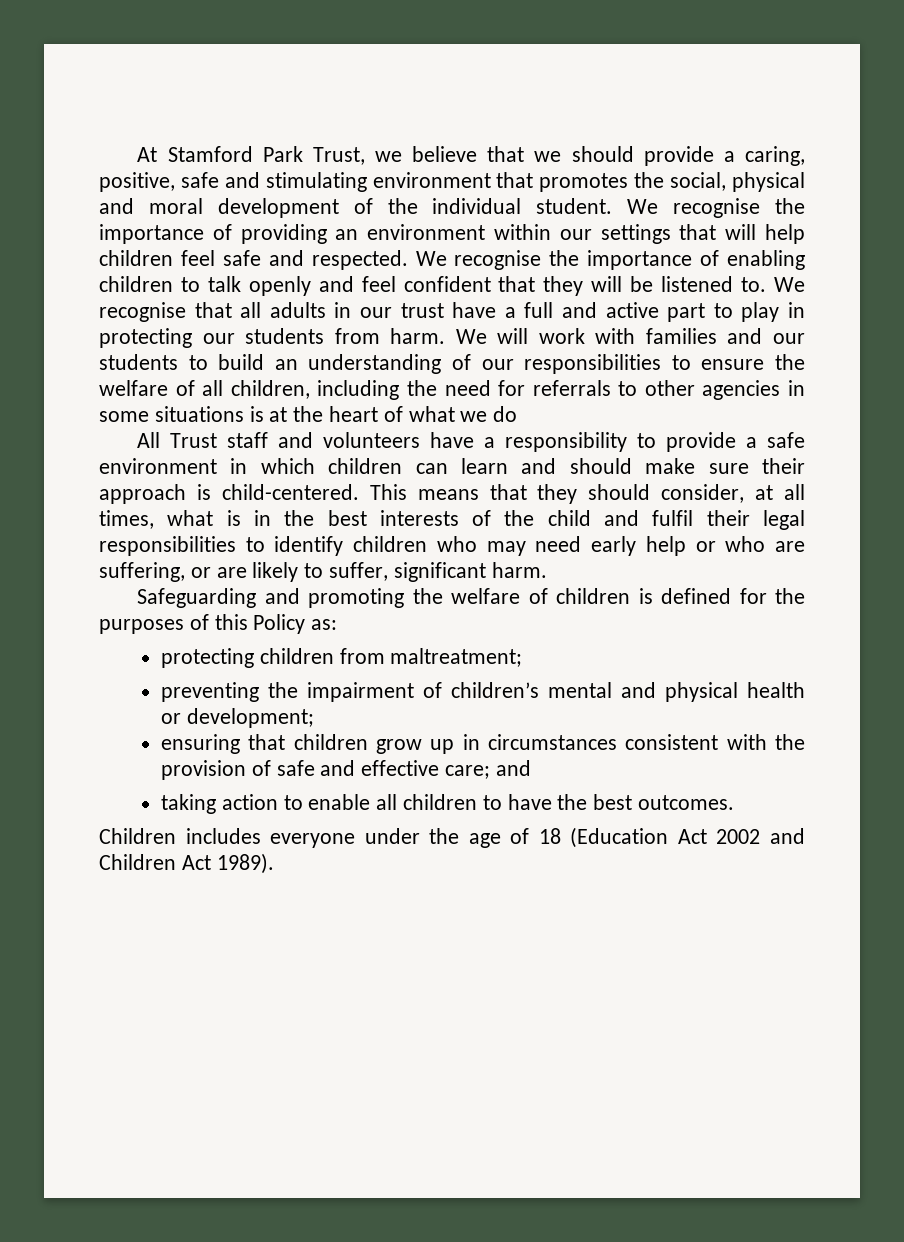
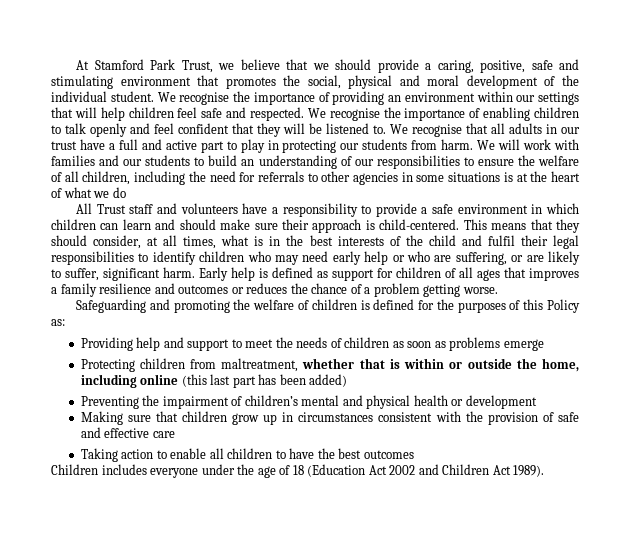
+ Early help is defined as support for children of all ages that improves a family resilience and outcomes or reduces the chance of a problem getting worse.
- protecting children from maltreatment;
- preventing the impairment of children’s mental and physical health or development;
- ensuring that children grow up in circumstances consistent with the provision of safe and effective care; and
- taking action to enable all children to have the best outcomes.
+ Providing help and support to meet the needs of children as soon as problems emerge
+ Protecting children from maltreatment, whether that is within or outside the home, including online (this last part has been added)
+ Preventing the impairment of children’s mental and physical health or development
+ Making sure that children grow up in circumstances consistent with the provision of safe and effective care
+ Taking action to enable all children to have the best outcomes

